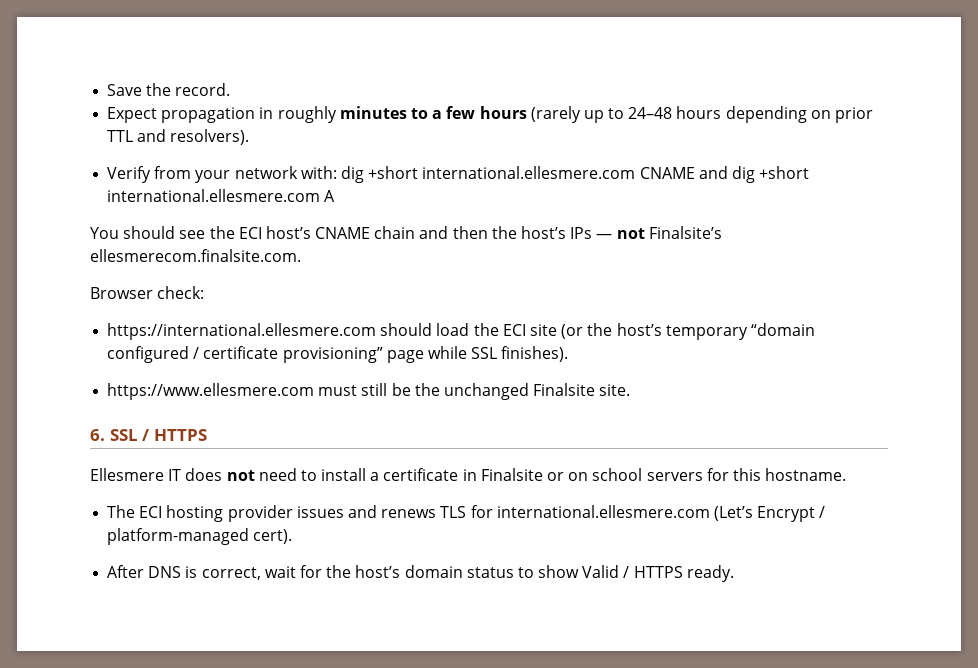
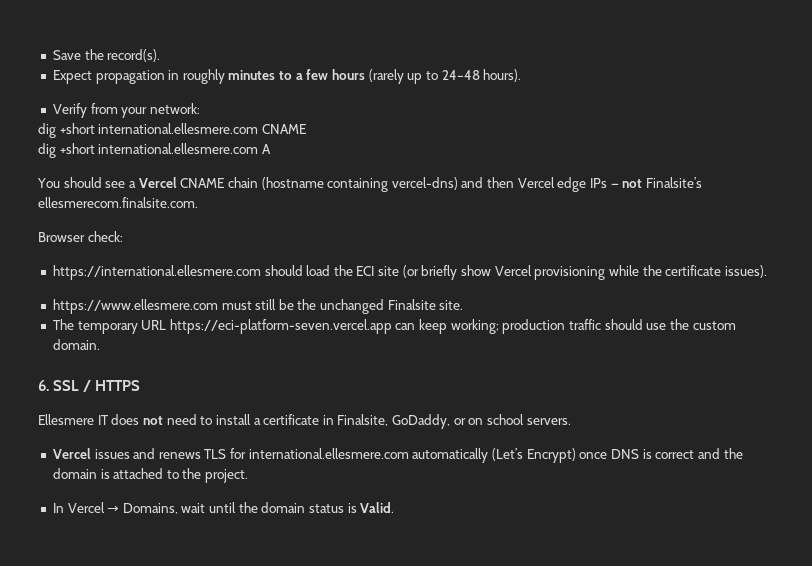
- Save the record.
+ Save the record(s).
- Expect propagation in roughly minutes to a few hours (rarely up to 24–48 hours depending on prior TTL and resolvers).
+ Expect propagation in roughly minutes to a few hours (rarely up to 24–48 hours).
- Verify from your network with: dig +short international.ellesmere.com CNAME and dig +short international.ellesmere.com A
+ Verify from your network:
+ dig +short international.ellesmere.com CNAME
+ dig +short international.ellesmere.com A
- You should see the ECI host’s CNAME chain and then the host’s IPs — not Finalsite’s ellesmerecom.finalsite.com.
+ You should see a Vercel CNAME chain (hostname containing vercel-dns) and then Vercel edge IPs — not Finalsite’s ellesmerecom.finalsite.com.
- https://international.ellesmere.com should load the ECI site (or the host’s temporary “domain configured / certificate provisioning” page while SSL finishes).
+ https://international.ellesmere.com should load the ECI site (or briefly show Vercel provisioning while the certificate issues).
+ The temporary URL https://eci-platform-seven.vercel.app can keep working; production traffic should use the custom domain.
- Ellesmere IT does not need to install a certificate in Finalsite or on school servers for this hostname.
- The ECI hosting provider issues and renews TLS for international.ellesmere.com (Let’s Encrypt / platform-managed cert).
- After DNS is correct, wait for the host’s domain status to show Valid / HTTPS ready.
+ Ellesmere IT does not need to install a certificate in Finalsite, GoDaddy, or on school servers.
+ Vercel issues and renews TLS for international.ellesmere.com automatically (Let’s Encrypt) once DNS is correct and the domain is attached to the project.
+ In Vercel → Domains, wait until the domain status is Valid.

